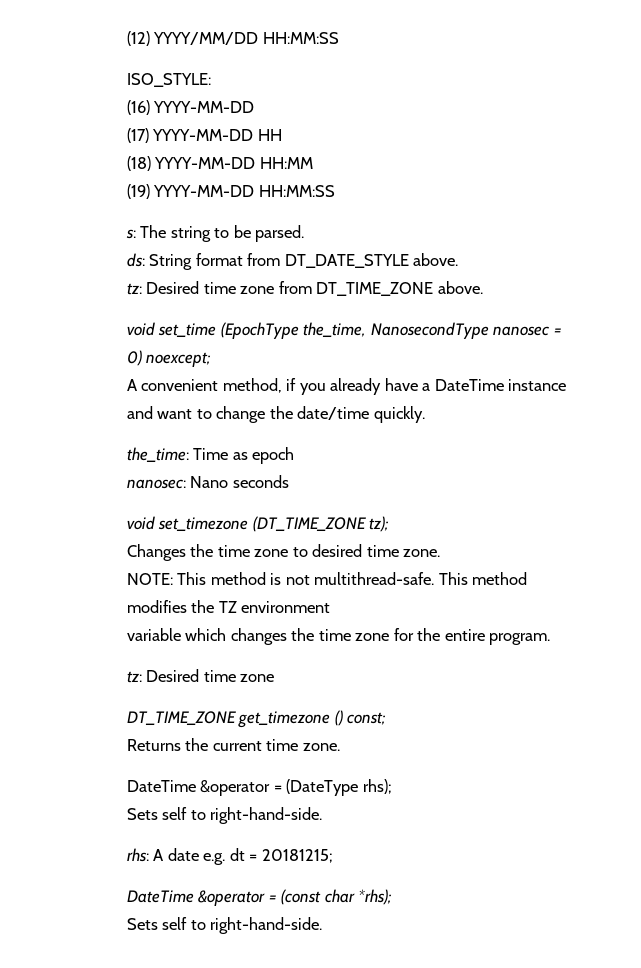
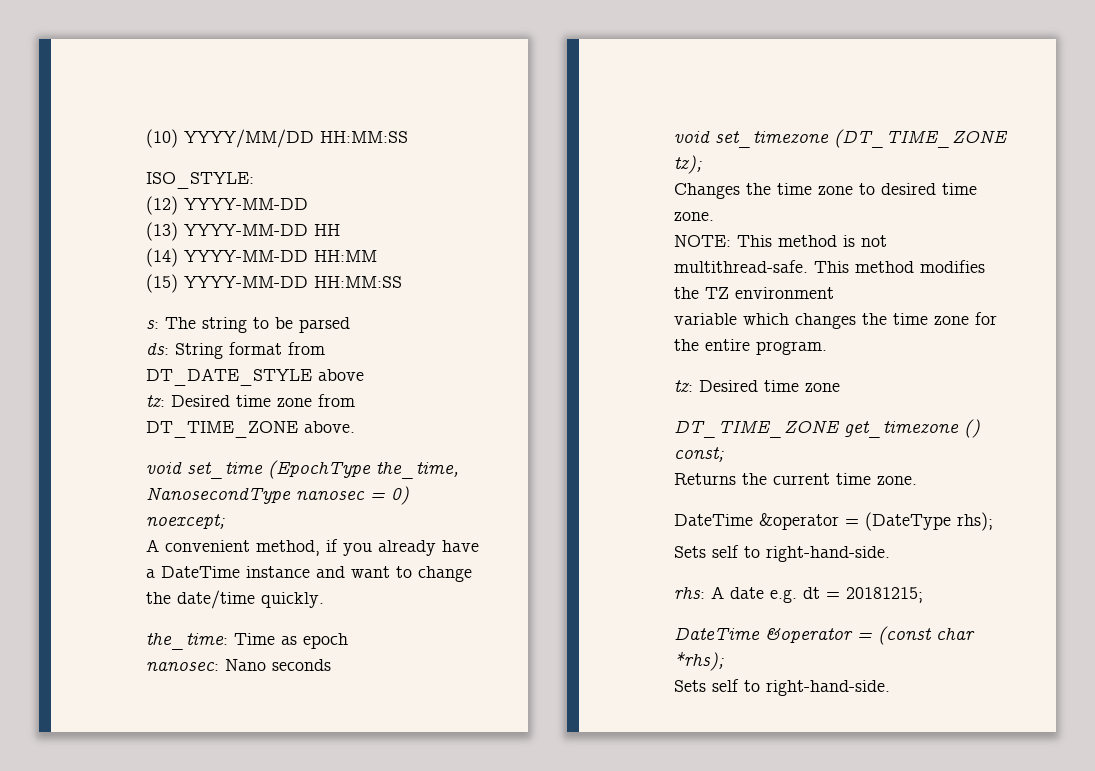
- (12) YYYY/MM/DD HH:MM:SS
+ (10) YYYY/MM/DD HH:MM:SS
- (16) YYYY-MM-DD
+ (12) YYYY-MM-DD
- (17) YYYY-MM-DD HH
+ (13) YYYY-MM-DD HH
- (18) YYYY-MM-DD HH:MM
+ (14) YYYY-MM-DD HH:MM
- (19) YYYY-MM-DD HH:MM:SS
+ (15) YYYY-MM-DD HH:MM:SS
- s: The string to be parsed.
+ s: The string to be parsed
- ds: String format from DT_DATE_STYLE above.
+ ds: String format from DT_DATE_STYLE above

